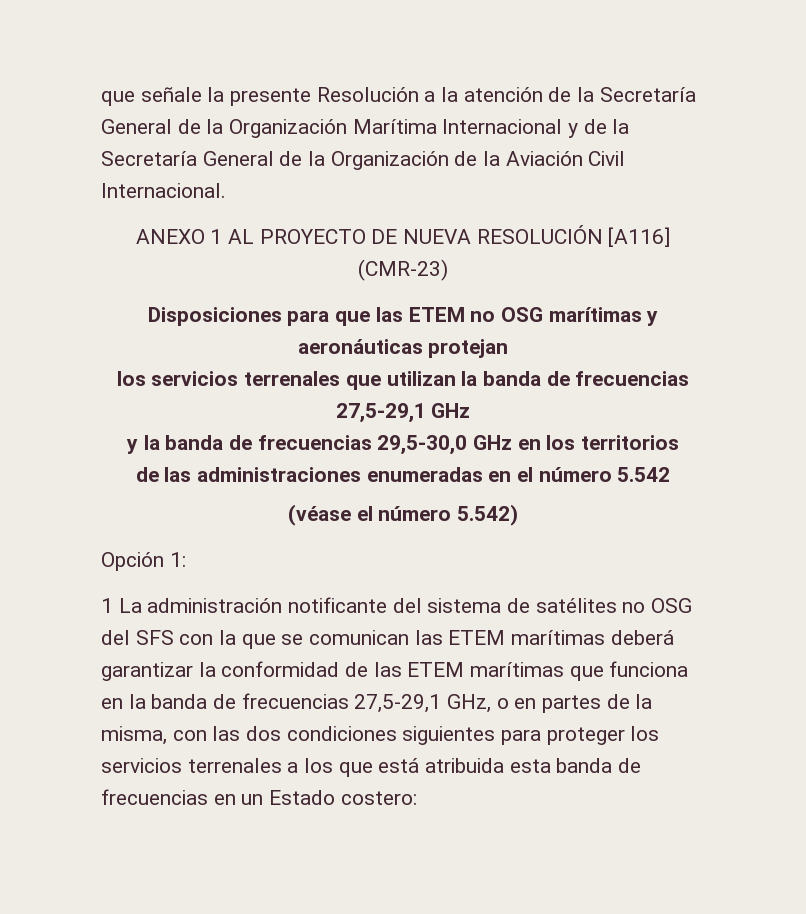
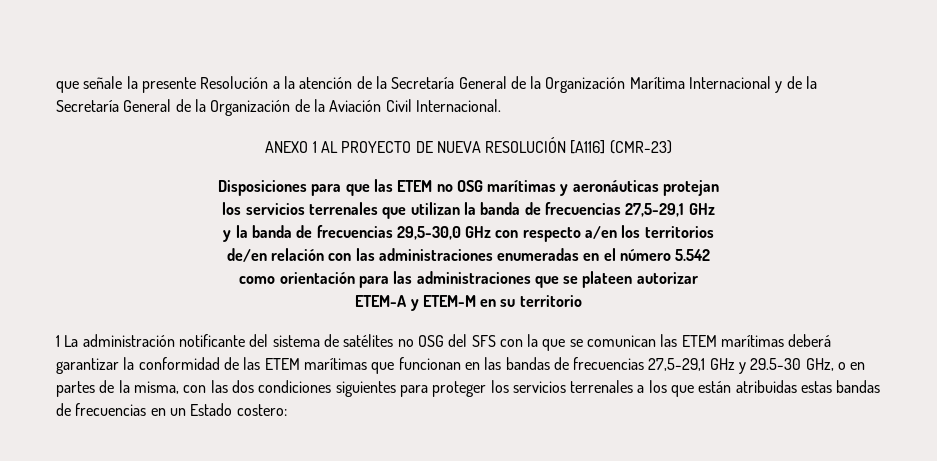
- y la banda de frecuencias 29,5-30,0 GHz en los territorios
+ y la banda de frecuencias 29,5-30,0 GHz con respecto a/en los territorios
- de las administraciones enumeradas en el número 5.542
+ de/en relación con las administraciones enumeradas en el número 5.542
- (véase el número 5.542)
- Opción 1:
+ como orientación para las administraciones que se plateen autorizar
+ ETEM-A y ETEM-M en su territorio
- 1 La administración notificante del sistema de satélites no OSG del SFS con la que se comunican las ETEM marítimas deberá garantizar la conformidad de las ETEM marítimas que funciona en la banda de frecuencias 27,5-29,1 GHz, o en partes de la misma, con las dos condiciones siguientes para proteger los servicios terrenales a los que está atribuida esta banda de frecuencias en un Estado costero:
+ 1 La administración notificante del sistema de satélites no OSG del SFS con la que se comunican las ETEM marítimas deberá garantizar la conformidad de las ETEM marítimas que funcionan en las bandas de frecuencias 27,5-29,1 GHz y 29.5-30 GHz, o en partes de la misma, con las dos condiciones siguientes para proteger los servicios terrenales a los que están atribuidas estas bandas de frecuencias en un Estado costero:

